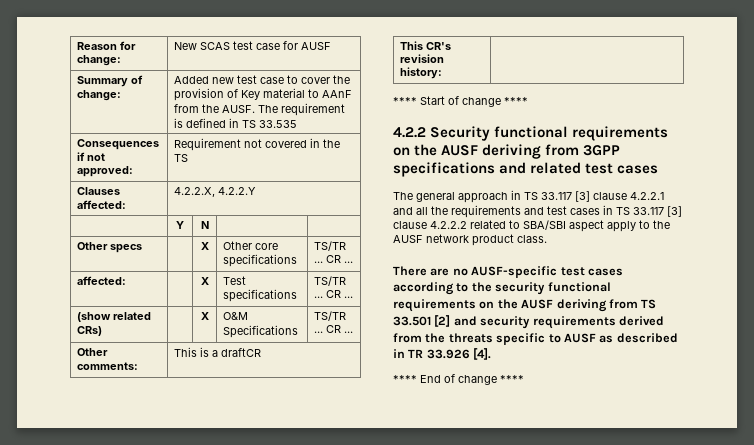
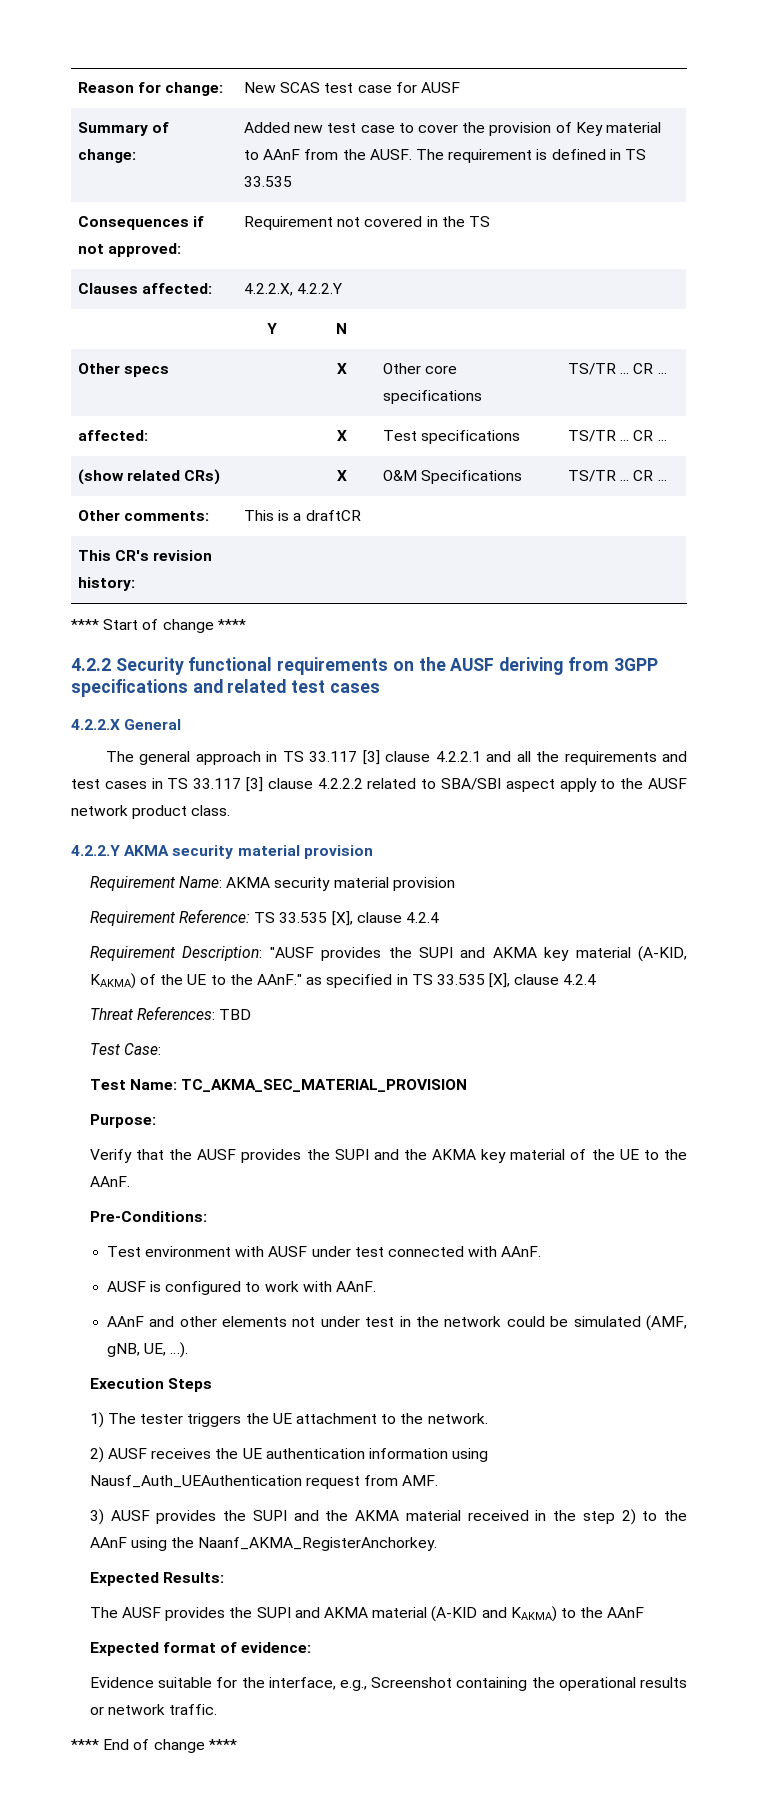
+ 4.2.2.X General
- There are no AUSF-specific test cases according to the security functional requirements on the AUSF deriving from TS 33.501 [2] and security requirements derived from the threats specific to AUSF as described in TR 33.926 [4].
+ 4.2.2.Y AKMA security material provision
+ Requirement Name: AKMA security material provision
+ Requirement Reference: TS 33.535 [X], clause 4.2.4
+ Requirement Description: "AUSF provides the SUPI and AKMA key material (A-KID, KAKMA) of the UE to the AAnF." as specified in TS 33.535 [X], clause 4.2.4
+ Threat References: TBD
+ Test Case:
+ Test Name: TC_AKMA_SEC_MATERIAL_PROVISION
+ Purpose:
+ Verify that the AUSF provides the SUPI and the AKMA key material of the UE to the AAnF.
+ Pre-Conditions:
+ Test environment with AUSF under test connected with AAnF.
+ AUSF is configured to work with AAnF.
+ AAnF and other elements not under test in the network could be simulated (AMF, gNB, UE, …).
+ Execution Steps
+ 1) The tester triggers the UE attachment to the network.
+ 2) AUSF receives the UE authentication information using Nausf_Auth_UEAuthentication request from AMF.
+ 3) AUSF provides the SUPI and the AKMA material received in the step 2) to the AAnF using the Naanf_AKMA_RegisterAnchorkey.
+ Expected Results:
+ The AUSF provides the SUPI and AKMA material (A-KID and KAKMA) to the AAnF
+ Expected format of evidence:
+ Evidence suitable for the interface, e.g., Screenshot containing the operational results or network traffic.

